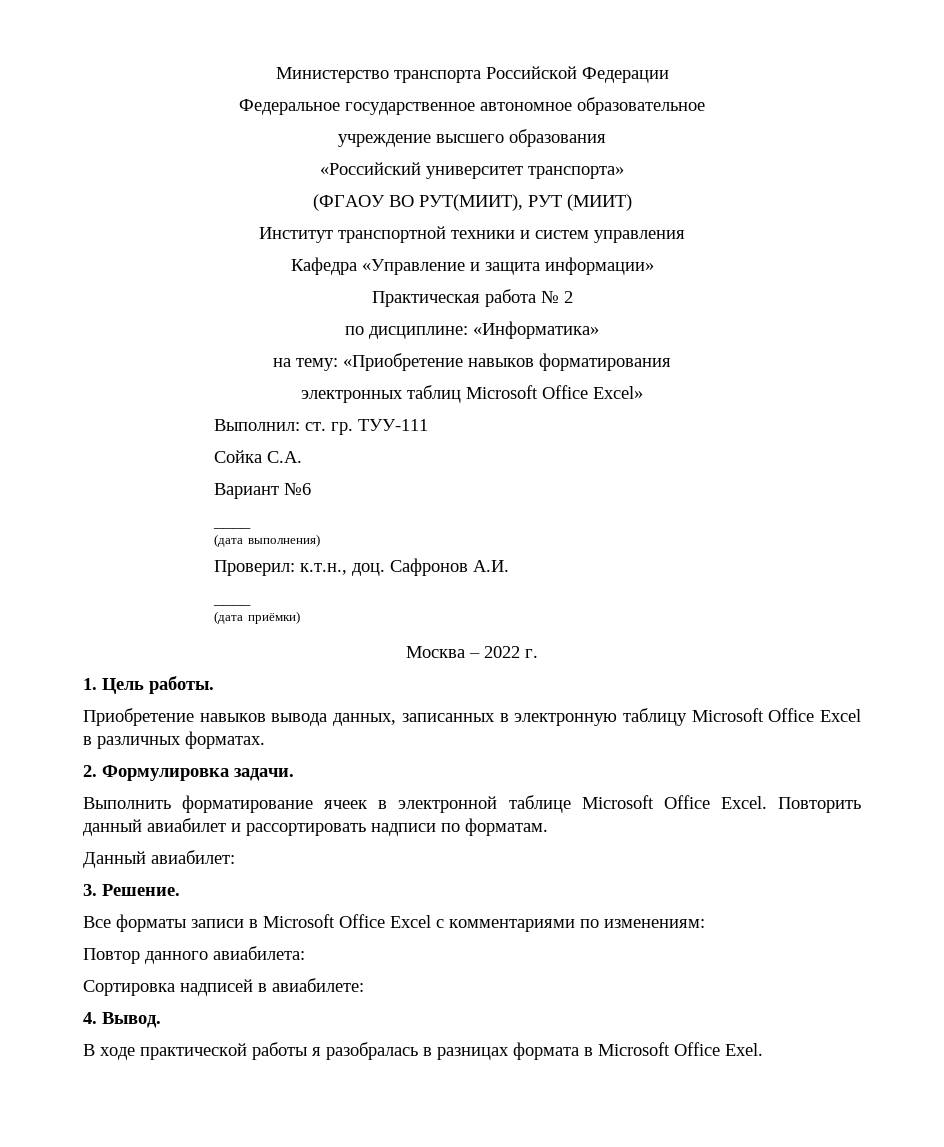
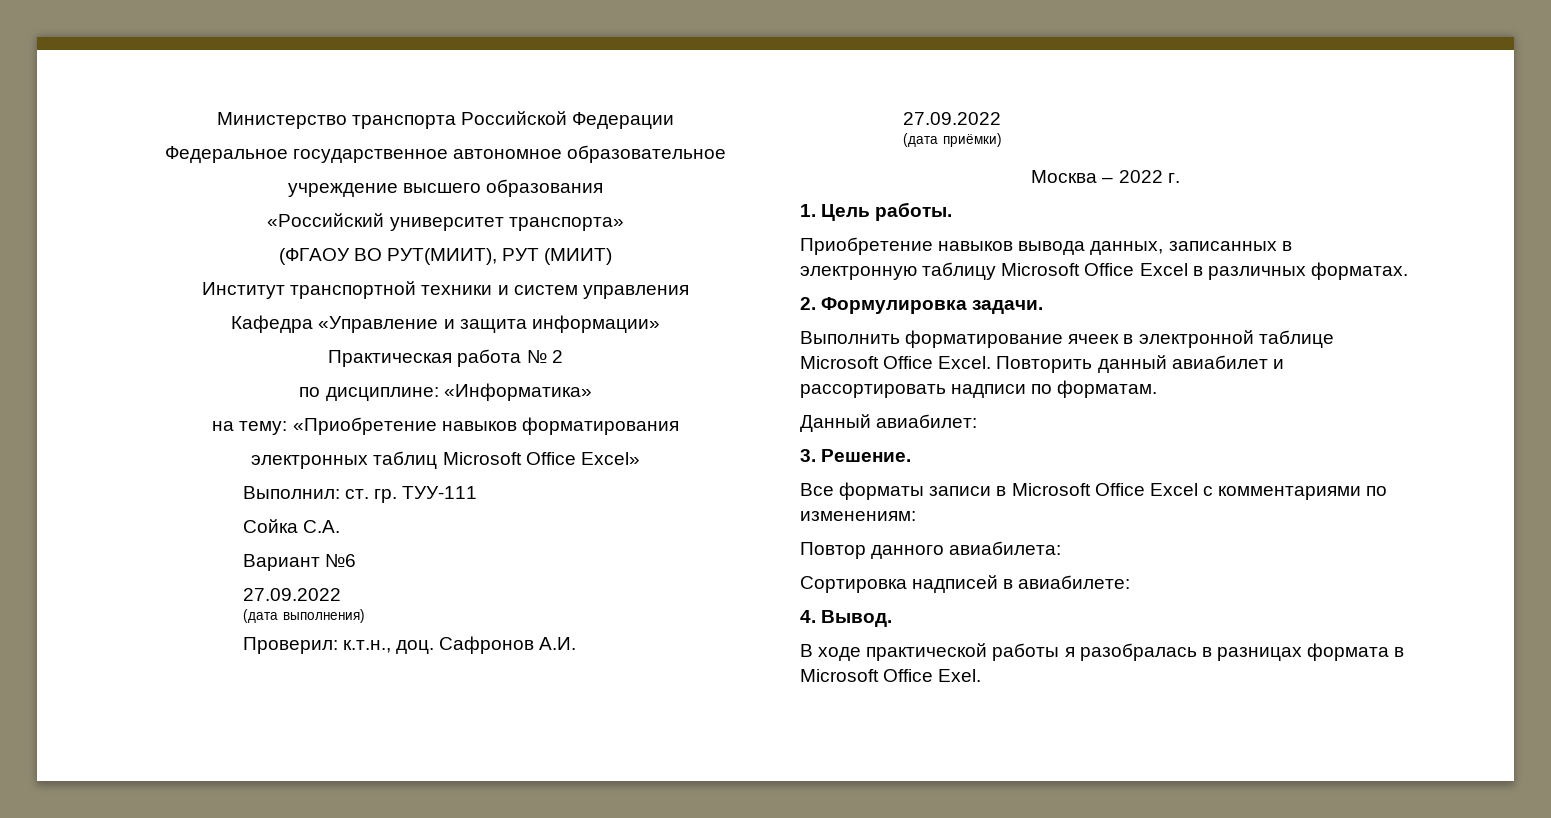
  Вариант №6
- ____
+ 27.09.2022
  Сафронов А.И.
- ____
+ 27.09.2022

